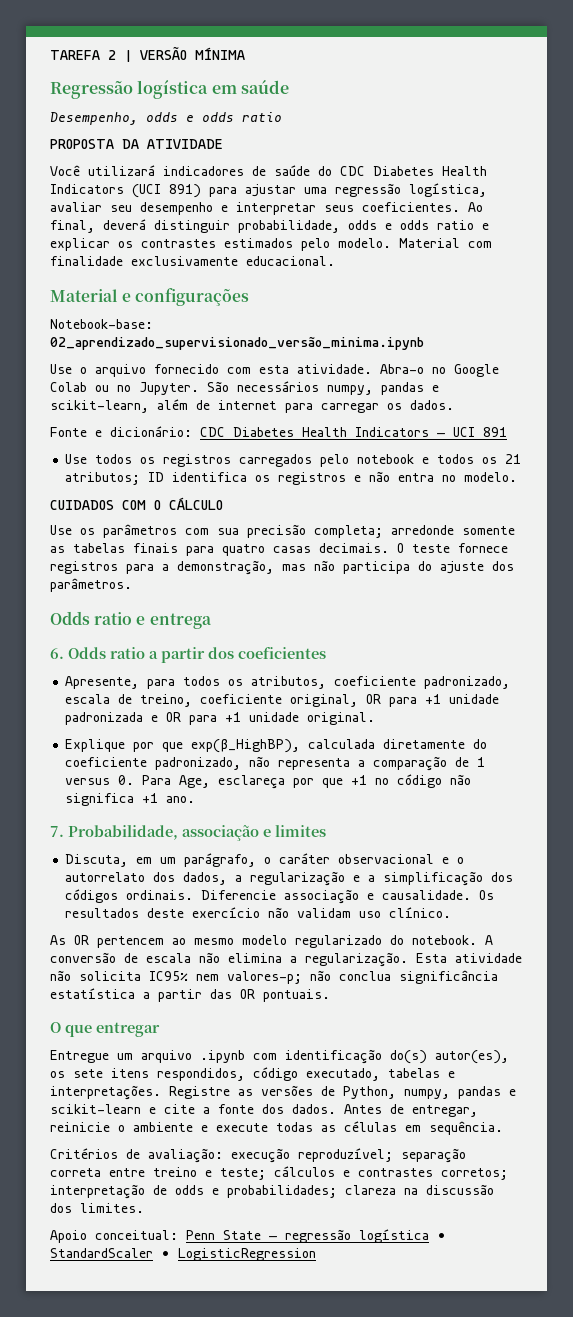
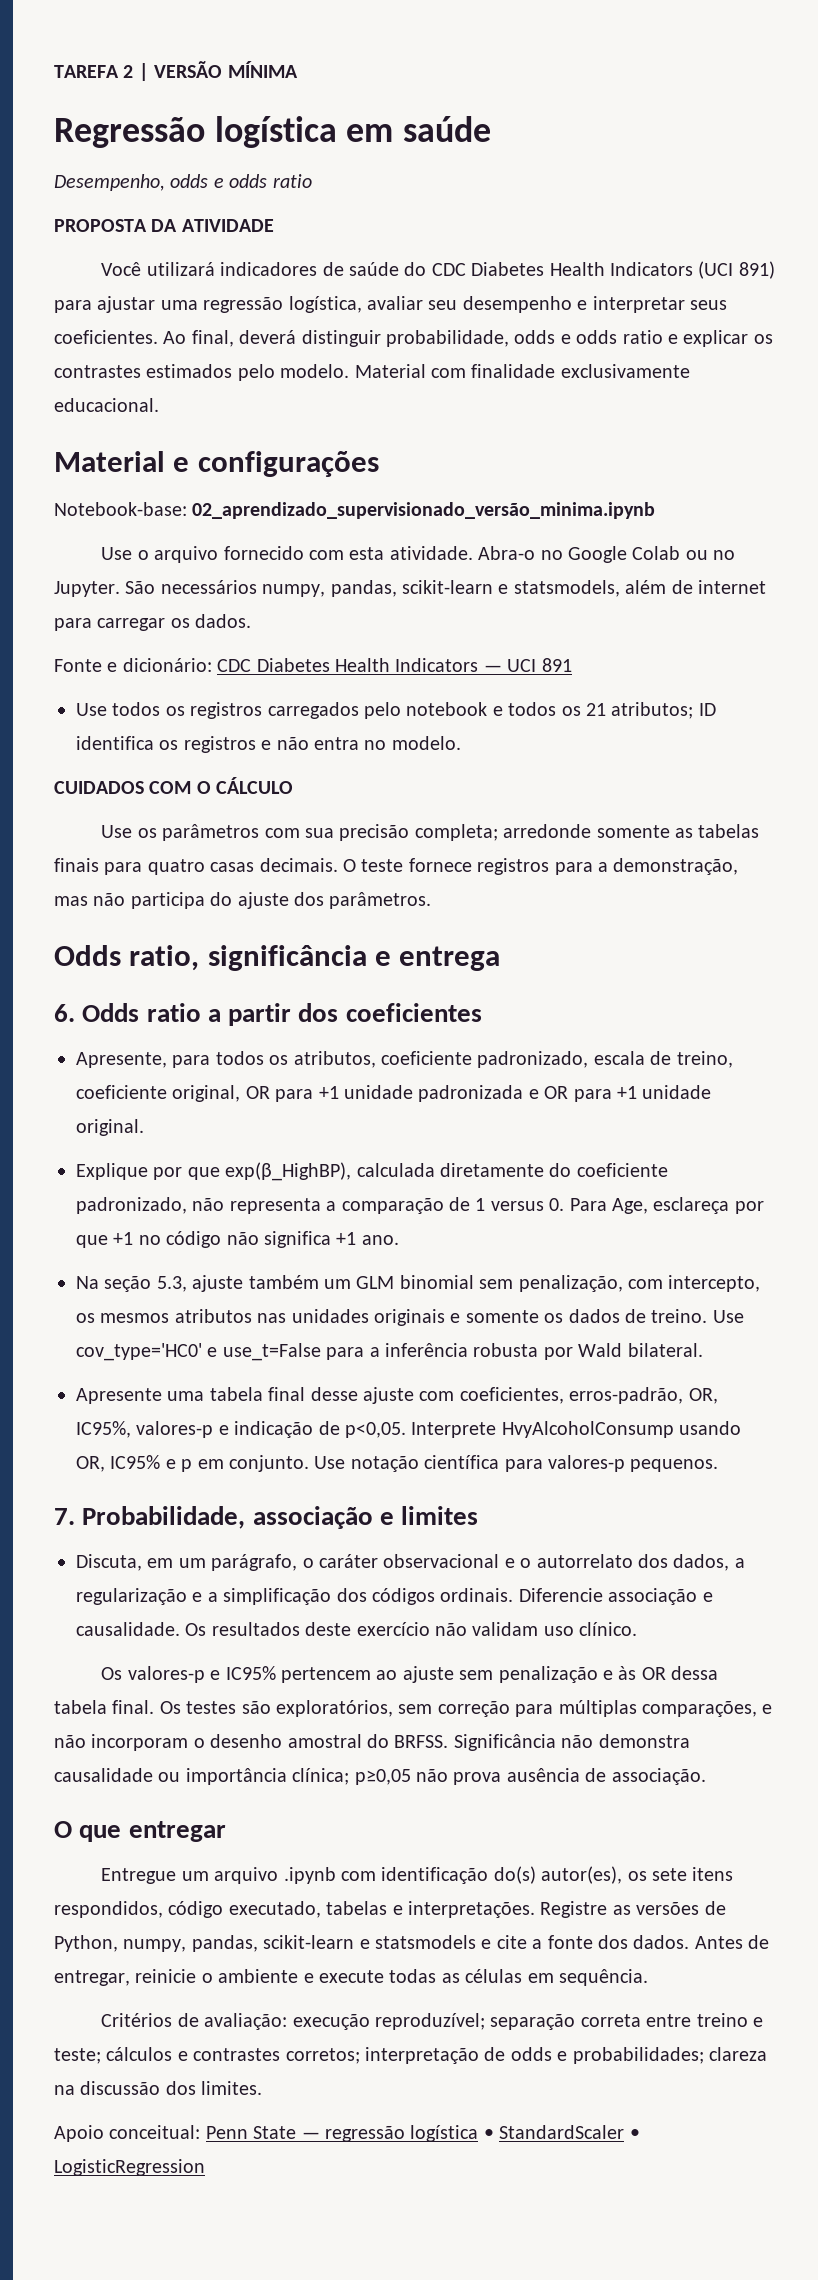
- São necessários numpy, pandas e scikit-learn, além de internet para carregar os dados.
+ São necessários numpy, pandas, scikit-learn e statsmodels, além de internet para carregar os dados.
- Odds ratio e entrega
+ Odds ratio, significância e entrega
+ Na seção 5.3, ajuste também um GLM binomial sem penalização, com intercepto, os mesmos atributos nas unidades originais e somente os dados de treino. Use cov_type='HC0' e use_t=False para a inferência robusta por Wald bilateral.
+ Apresente uma tabela final desse ajuste com coeficientes, erros-padrão, OR, IC95%, valores-p e indicação de p<0,05. Interprete HvyAlcoholConsump usando OR, IC95% e p em conjunto. Use notação científica para valores-p pequenos.
- As OR pertencem ao mesmo modelo regularizado do notebook. A conversão de escala não elimina a regularização. Esta atividade não solicita IC95% nem valores-p; não conclua significância estatística a partir das OR pontuais.
+ Os valores-p e IC95% pertencem ao ajuste sem penalização e às OR dessa tabela final. Os testes são exploratórios, sem correção para múltiplas comparações, e não incorporam o desenho amostral do BRFSS. Significância não demonstra causalidade ou importância clínica; p≥0,05 não prova ausência de associação.
- Registre as versões de Python, numpy, pandas e scikit-learn e cite a fonte dos dados.
+ Registre as versões de Python, numpy, pandas, scikit-learn e statsmodels e cite a fonte dos dados.

